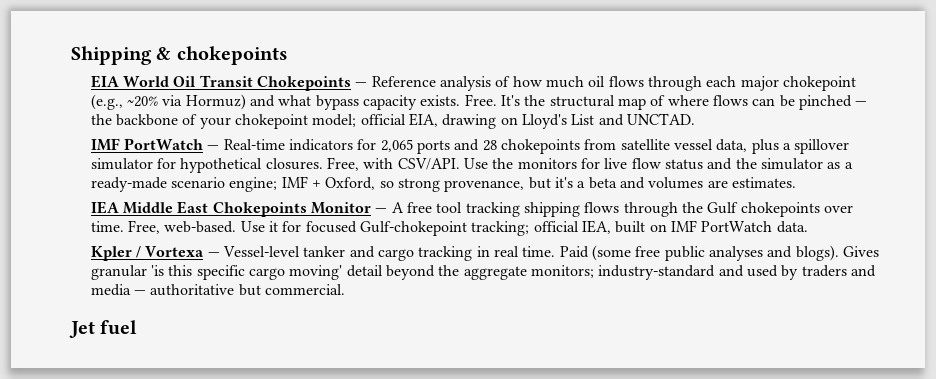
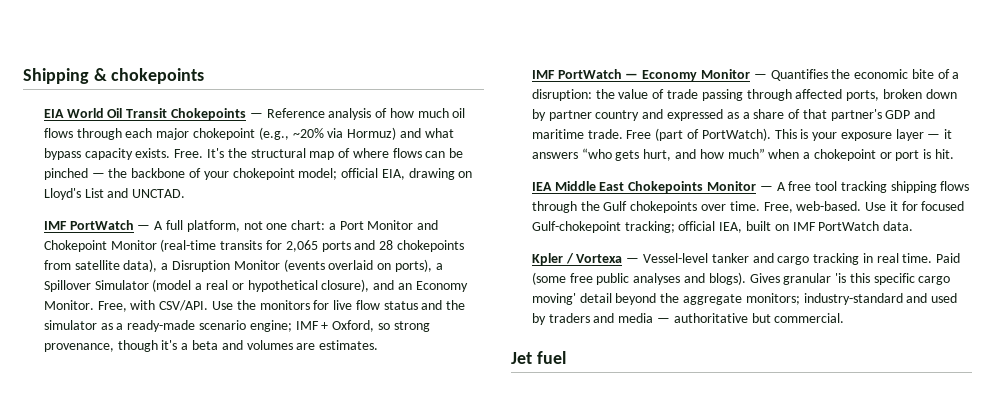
- IMF PortWatch — Real-time indicators for 2,065 ports and 28 chokepoints from satellite vessel data, plus a spillover simulator for hypothetical closures.
+ IMF PortWatch — A full platform, not one chart: a Port Monitor and Chokepoint Monitor (real-time transits for 2,065 ports and 28 chokepoints from satellite data), a Disruption Monitor (events overlaid on ports), a Spillover Simulator (model a real or hypothetical closure), and an Economy Monitor.
- Use the monitors for live flow status and the simulator as a ready-made scenario engine; IMF + Oxford, so strong provenance, but it's a beta and volumes are estimates.
+ Use the monitors for live flow status and the simulator as a ready-made scenario engine; IMF + Oxford, so strong provenance, though it's a beta and volumes are estimates.
+ IMF PortWatch — Economy Monitor — Quantifies the economic bite of a disruption: the value of trade passing through affected ports, broken down by partner country and expressed as a share of that partner's GDP and maritime trade. Free (part of PortWatch). This is your exposure layer — it answers “who gets hurt, and how much” when a chokepoint or port is hit.

